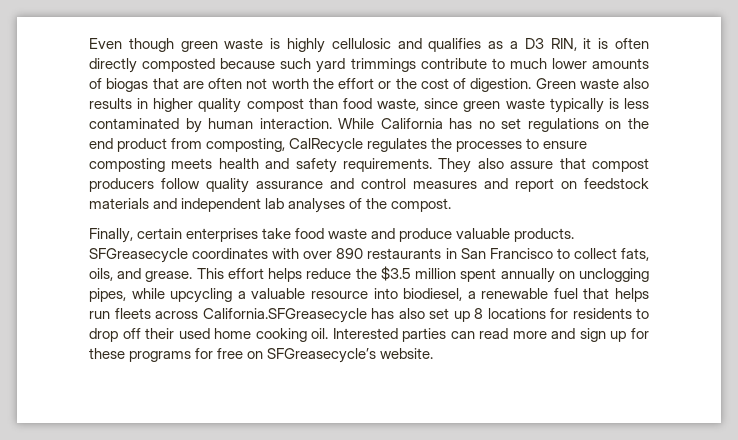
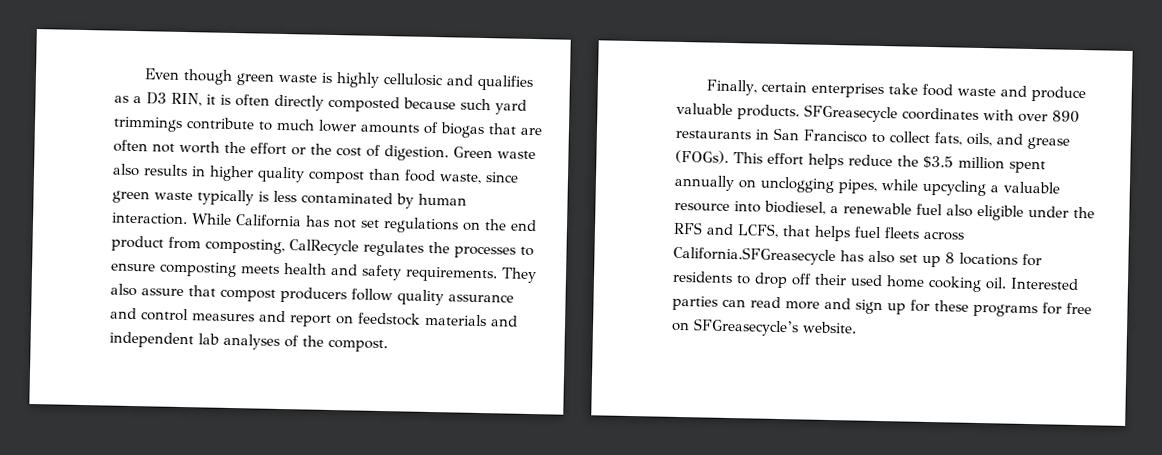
- While California has no set regulations on the end product from composting, CalRecycle regulates the processes to ensure composting meets health and safety requirements.
+ While California has not set regulations on the end product from composting, CalRecycle regulates the processes to ensure composting meets health and safety requirements.
- SFGreasecycle coordinates with over 890 restaurants in San Francisco to collect fats, oils, and grease.
+ SFGreasecycle coordinates with over 890 restaurants in San Francisco to collect fats, oils, and grease (FOGs).
- This effort helps reduce the $3.5 million spent annually on unclogging pipes, while upcycling a valuable resource into biodiesel, a renewable fuel that helps run fleets across California.SFGreasecycle has also set up 8 locations for residents to drop off their used home cooking oil.
+ This effort helps reduce the $3.5 million spent annually on unclogging pipes, while upcycling a valuable resource into biodiesel, a renewable fuel also eligible under the RFS and LCFS, that helps fuel fleets across California.SFGreasecycle has also set up 8 locations for residents to drop off their used home cooking oil.

